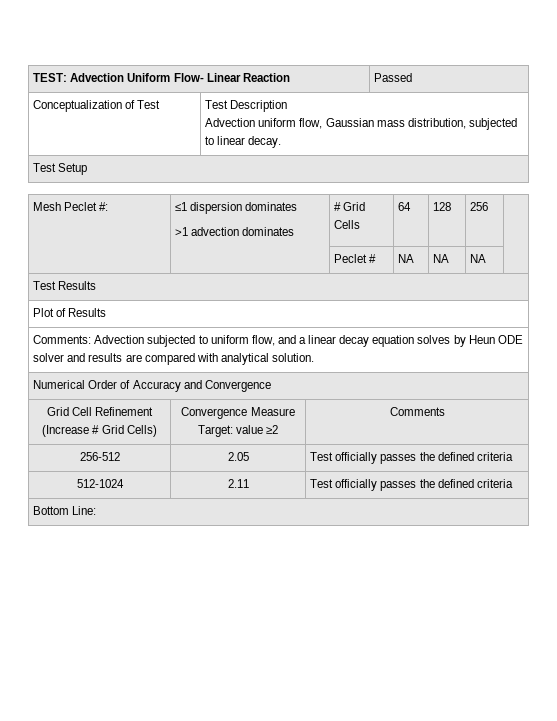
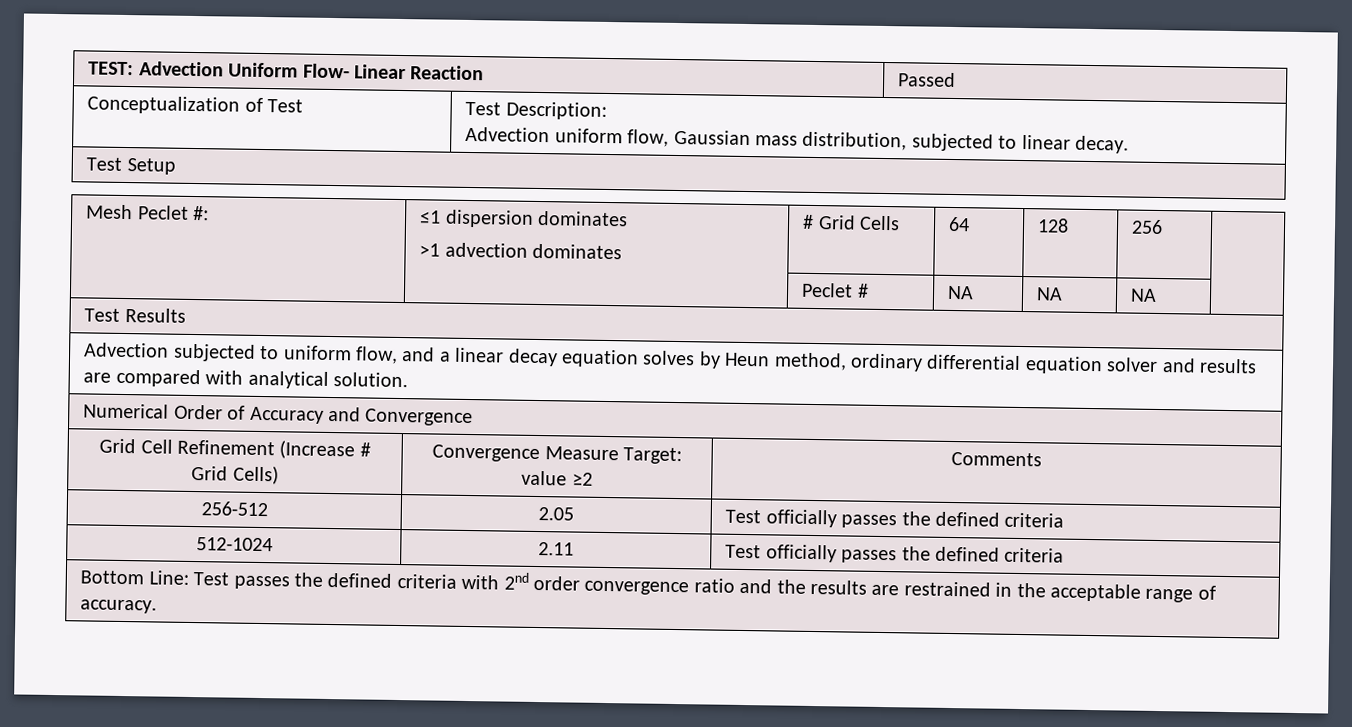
- Conceptualization of Test | Test Description
+ Conceptualization of Test | Test Description:
- Plot of Results
- Comments: Advection subjected to uniform flow, and a linear decay equation solves by Heun ODE solver and results are compared with analytical solution.
+ Advection subjected to uniform flow, and a linear decay equation solves by Heun method, ordinary differential equation solver and results are compared with analytical solution.
- Bottom Line:
+ Bottom Line: Test passes the defined criteria with 2nd order convergence ratio and the results are restrained in the acceptable range of accuracy.

